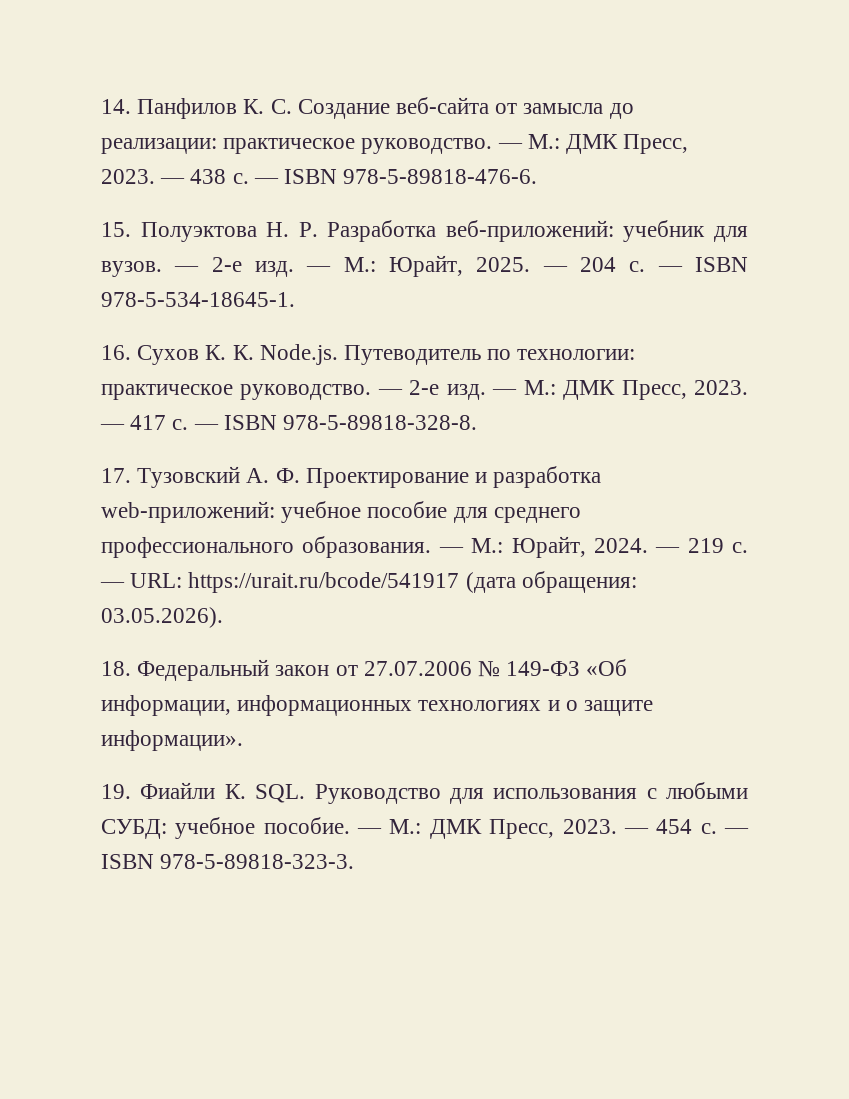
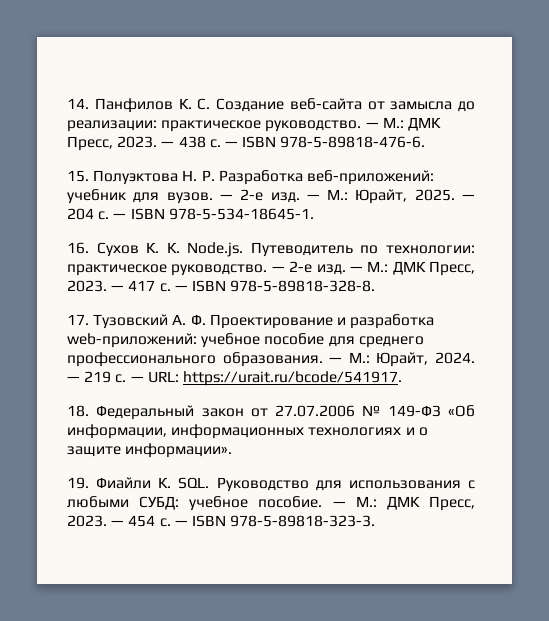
- — URL: https://urait.ru/bcode/541917 (дата обращения: 03.05.2026).
+ — URL: https://urait.ru/bcode/541917.

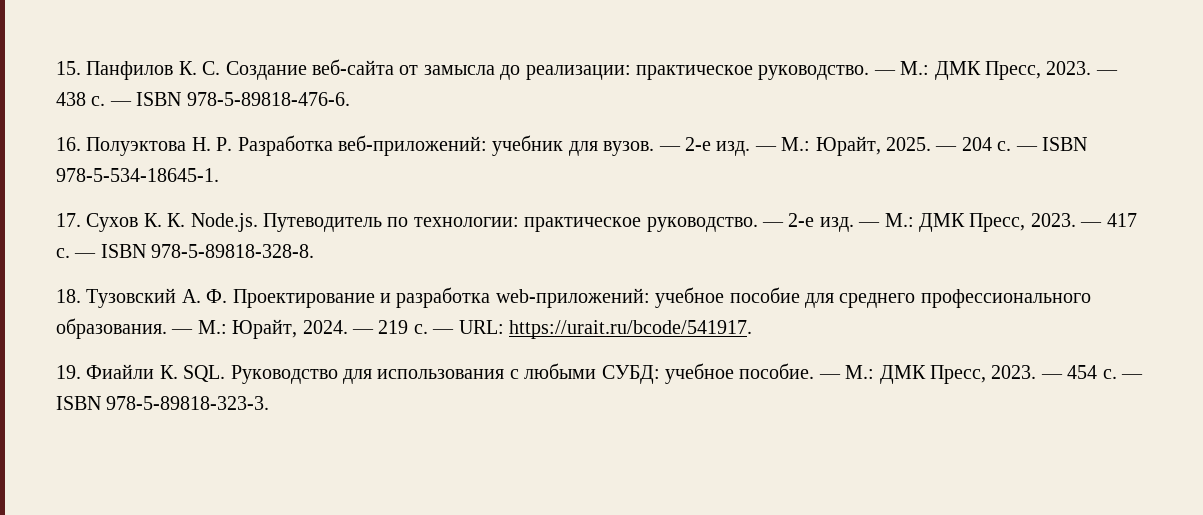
- 14. Панфилов К. С. Создание веб-сайта от замысла до реализации: практическое руководство.
+ 15. Панфилов К. С. Создание веб-сайта от замысла до реализации: практическое руководство.
- 15. Полуэктова Н. Р. Разработка веб-приложений: учебник для вузов.
+ 16. Полуэктова Н. Р. Разработка веб-приложений: учебник для вузов.
- 16. Сухов К. К. Node.js. Путеводитель по технологии: практическое руководство.
+ 17. Сухов К. К. Node.js. Путеводитель по технологии: практическое руководство.
- 17. Тузовский А. Ф. Проектирование и разработка web-приложений: учебное пособие для среднего профессионального образования.
+ 18. Тузовский А. Ф. Проектирование и разработка web-приложений: учебное пособие для среднего профессионального образования.
- 18. Федеральный закон от 27.07.2006 № 149-ФЗ «Об информации, информационных технологиях и о защите информации».

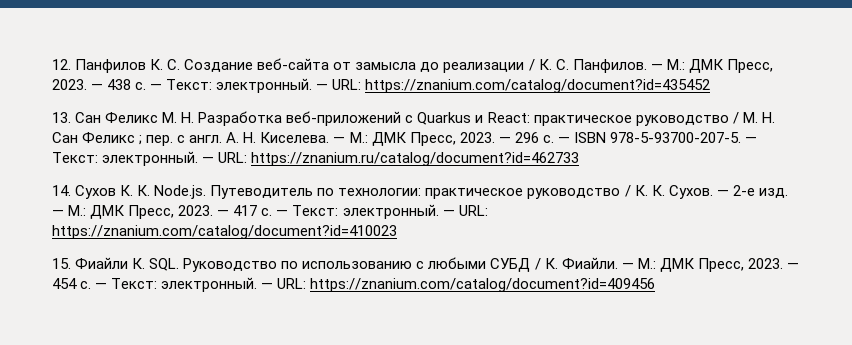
- 15. Панфилов К. С. Создание веб-сайта от замысла до реализации: практическое руководство.
+ 12. Панфилов К. С. Создание веб-сайта от замысла до реализации / К. С. Панфилов.
- — ISBN 978-5-89818-476-6.
- 16. Полуэктова Н. Р. Разработка веб-приложений: учебник для вузов. — 2-е изд. — М.: Юрайт, 2025. — 204 с. — ISBN 978-5-534-18645-1.
- 17. Сухов К. К. Node.js. Путеводитель по технологии: практическое руководство.
+ — Текст: электронный. — URL: https://znanium.com/catalog/document?id=435452
+ 13. Сан Феликс М. Н. Разработка веб-приложений с Quarkus и React: практическое руководство / М. Н. Сан Феликс ; пер. с англ. А. Н. Киселева. — М.: ДМК Пресс, 2023. — 296 с. — ISBN 978-5-93700-207-5. — Текст: электронный. — URL: https://znanium.ru/catalog/document?id=462733
+ 14. Сухов К. К. Node.js. Путеводитель по технологии: практическое руководство / К. К. Сухов.
- — ISBN 978-5-89818-328-8.
- 18. Тузовский А. Ф. Проектирование и разработка web-приложений: учебное пособие для среднего профессионального образования. — М.: Юрайт, 2024. — 219 с. — URL: https://urait.ru/bcode/541917.
- 19. Фиайли К. SQL. Руководство для использования с любыми СУБД: учебное пособие.
+ — Текст: электронный. — URL: https://znanium.com/catalog/document?id=410023
+ 15. Фиайли К. SQL. Руководство по использованию с любыми СУБД / К. Фиайли.
- — ISBN 978-5-89818-323-3.
+ — Текст: электронный. — URL: https://znanium.com/catalog/document?id=409456

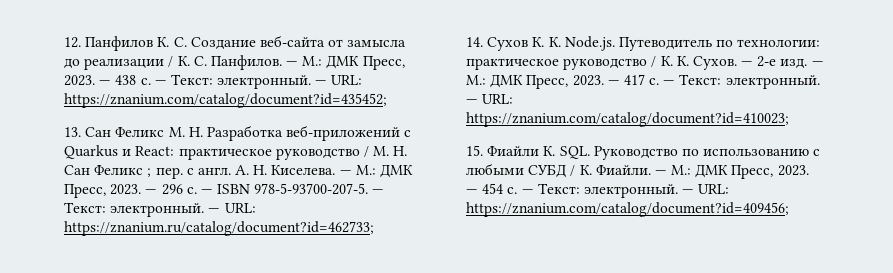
- — URL: https://znanium.com/catalog/document?id=435452
+ — URL: https://znanium.com/catalog/document?id=435452;
- — URL: https://znanium.ru/catalog/document?id=462733
+ — URL: https://znanium.ru/catalog/document?id=462733;
- — URL: https://znanium.com/catalog/document?id=410023
+ — URL: https://znanium.com/catalog/document?id=410023;
- — URL: https://znanium.com/catalog/document?id=409456
+ — URL: https://znanium.com/catalog/document?id=409456;

